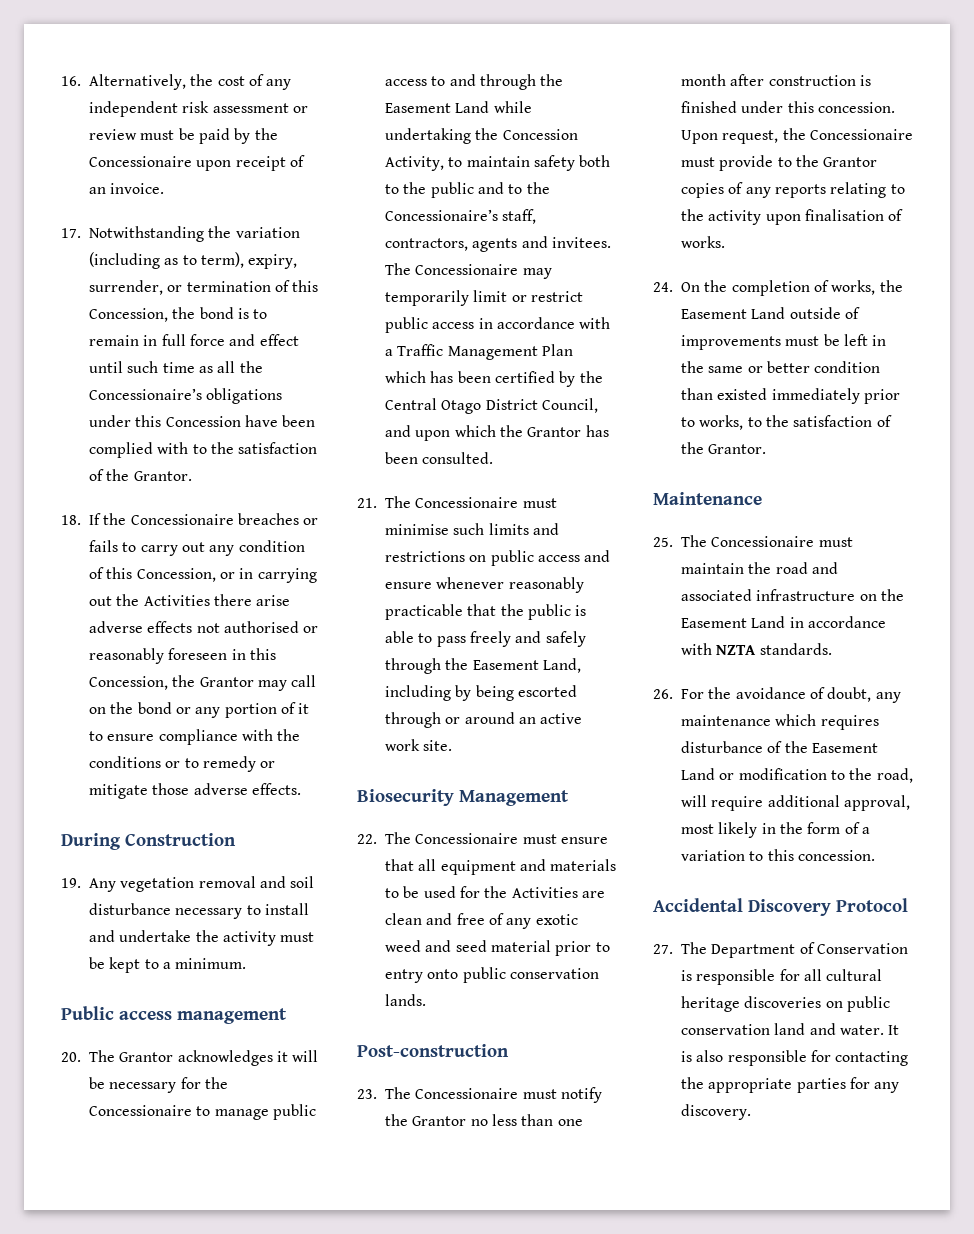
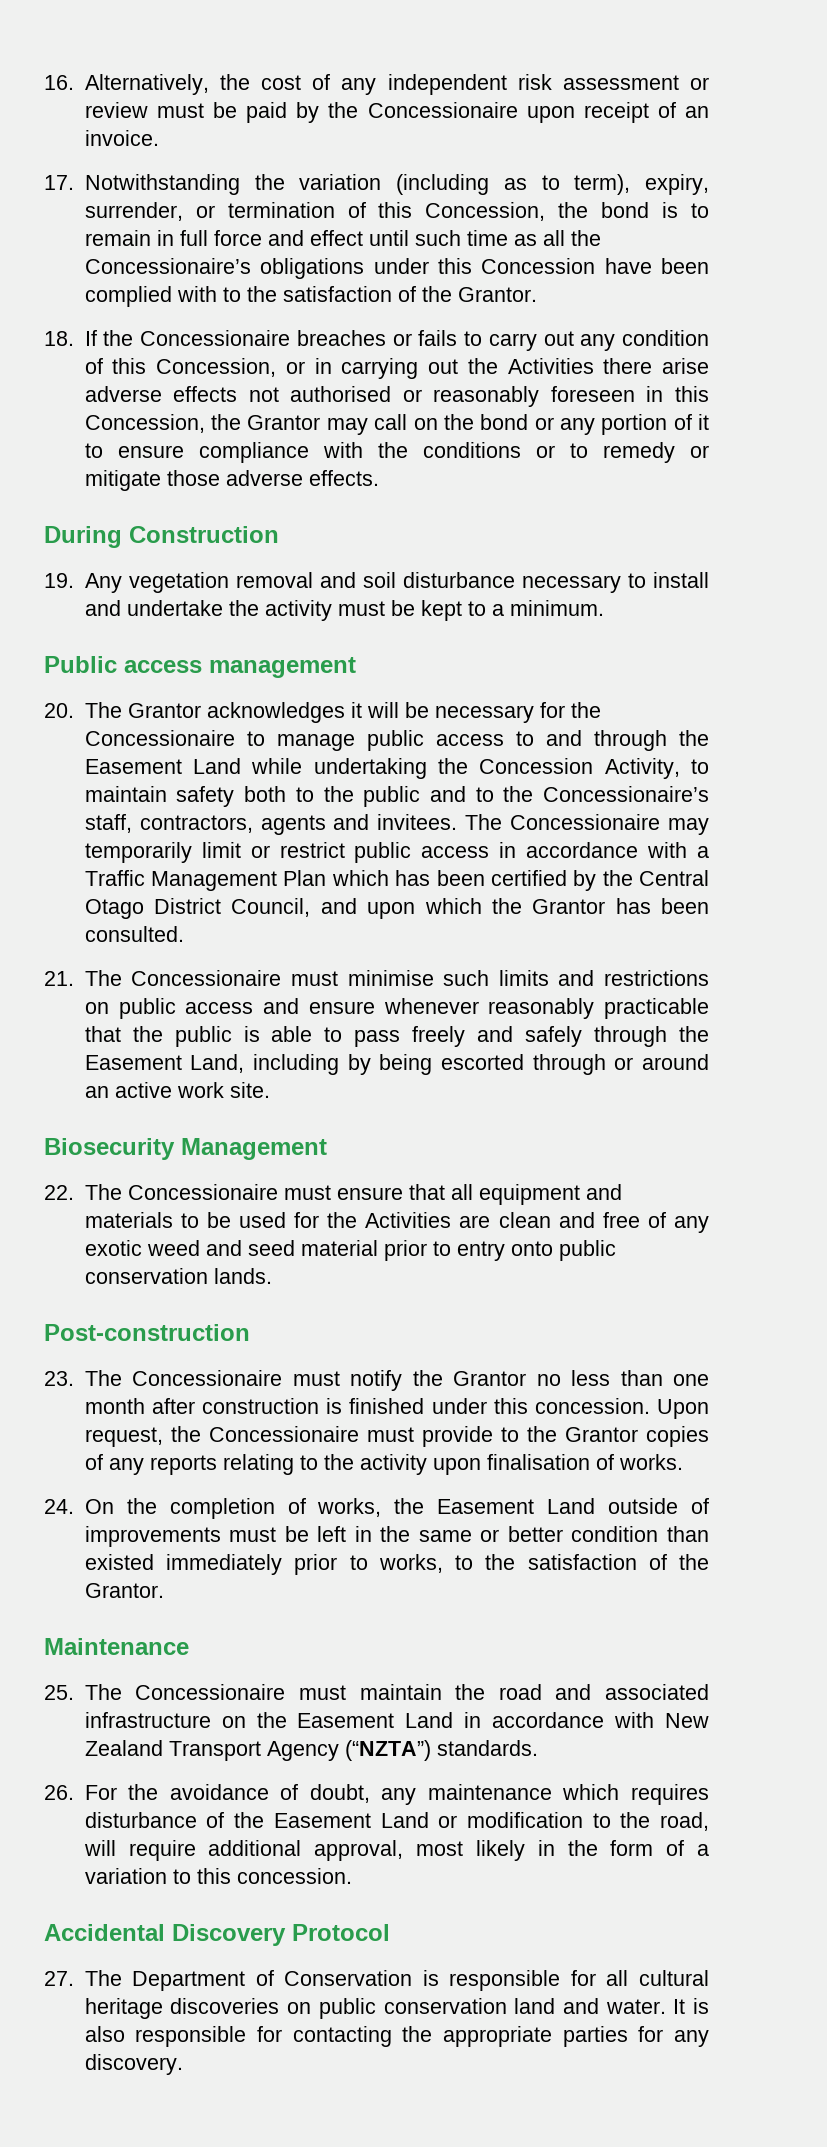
- 25. The Concessionaire must maintain the road and associated infrastructure on the Easement Land in accordance with NZTA standards.
+ 25. The Concessionaire must maintain the road and associated infrastructure on the Easement Land in accordance with New Zealand Transport Agency (“NZTA”) standards.

